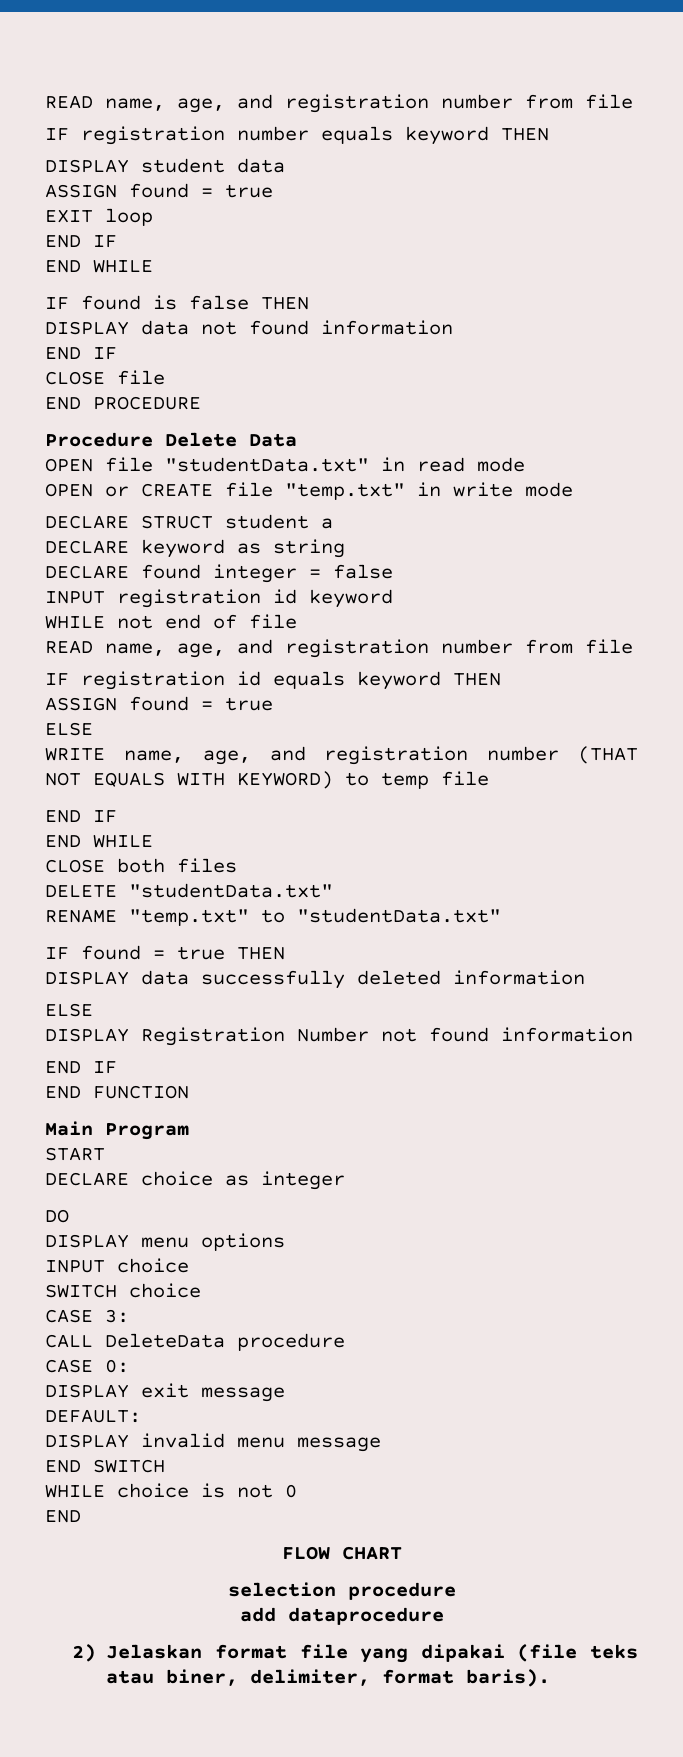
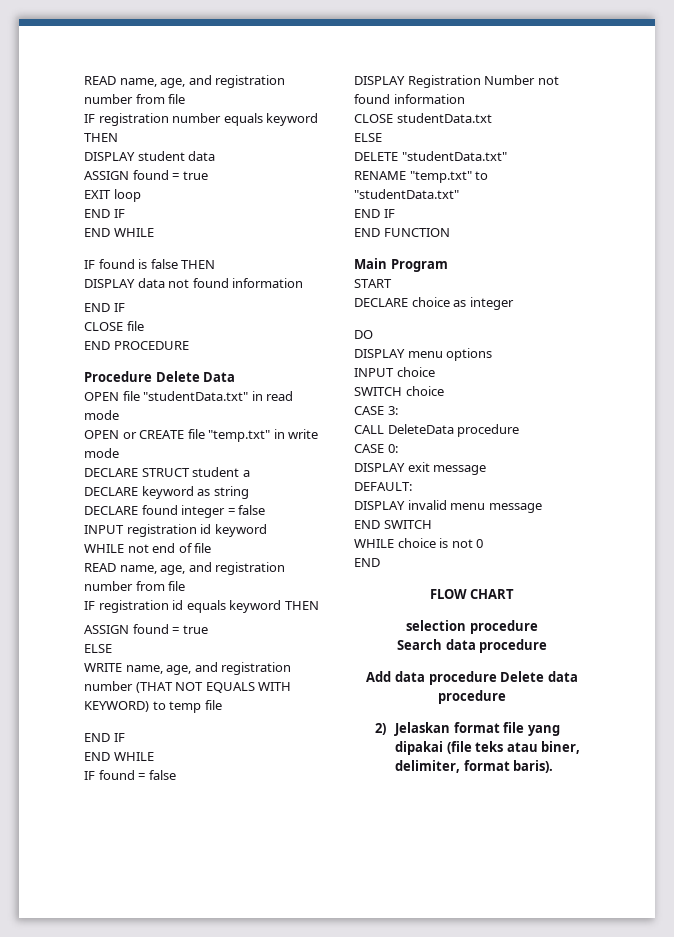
- CLOSE both files
+ IF found = false
+ DISPLAY Registration Number not found information
+ CLOSE studentData.txt
+ ELSE
- IF found = true THEN
- DISPLAY data successfully deleted information
- ELSE
- DISPLAY Registration Number not found information
- add dataprocedure
+ Search data procedure
+ Add data procedure Delete data procedure

